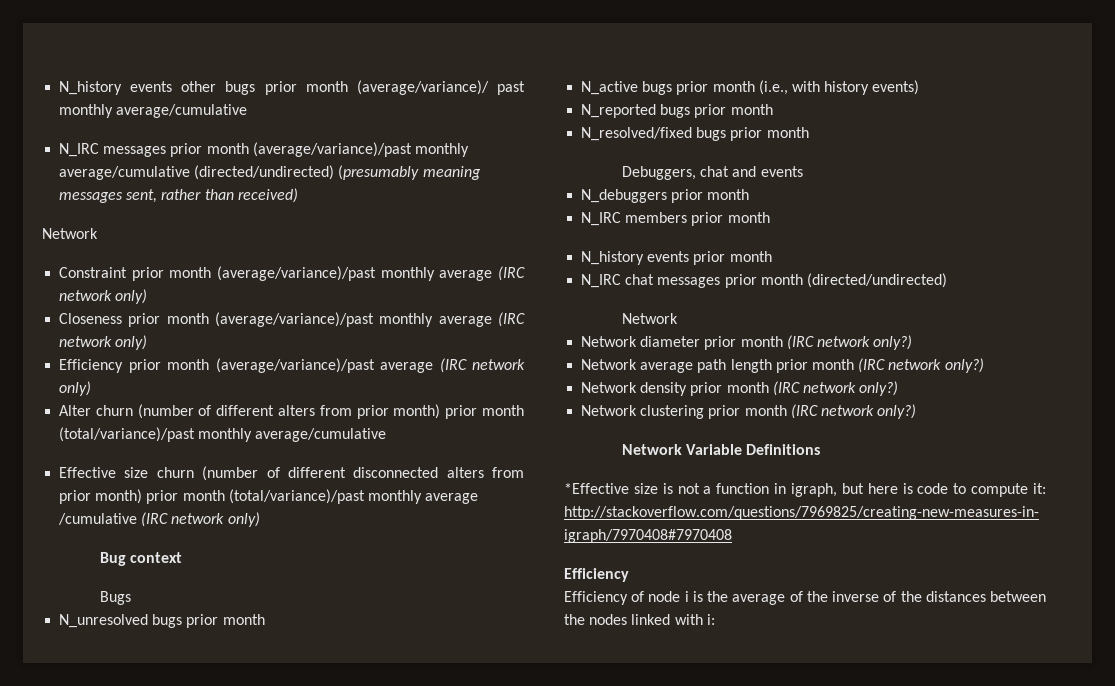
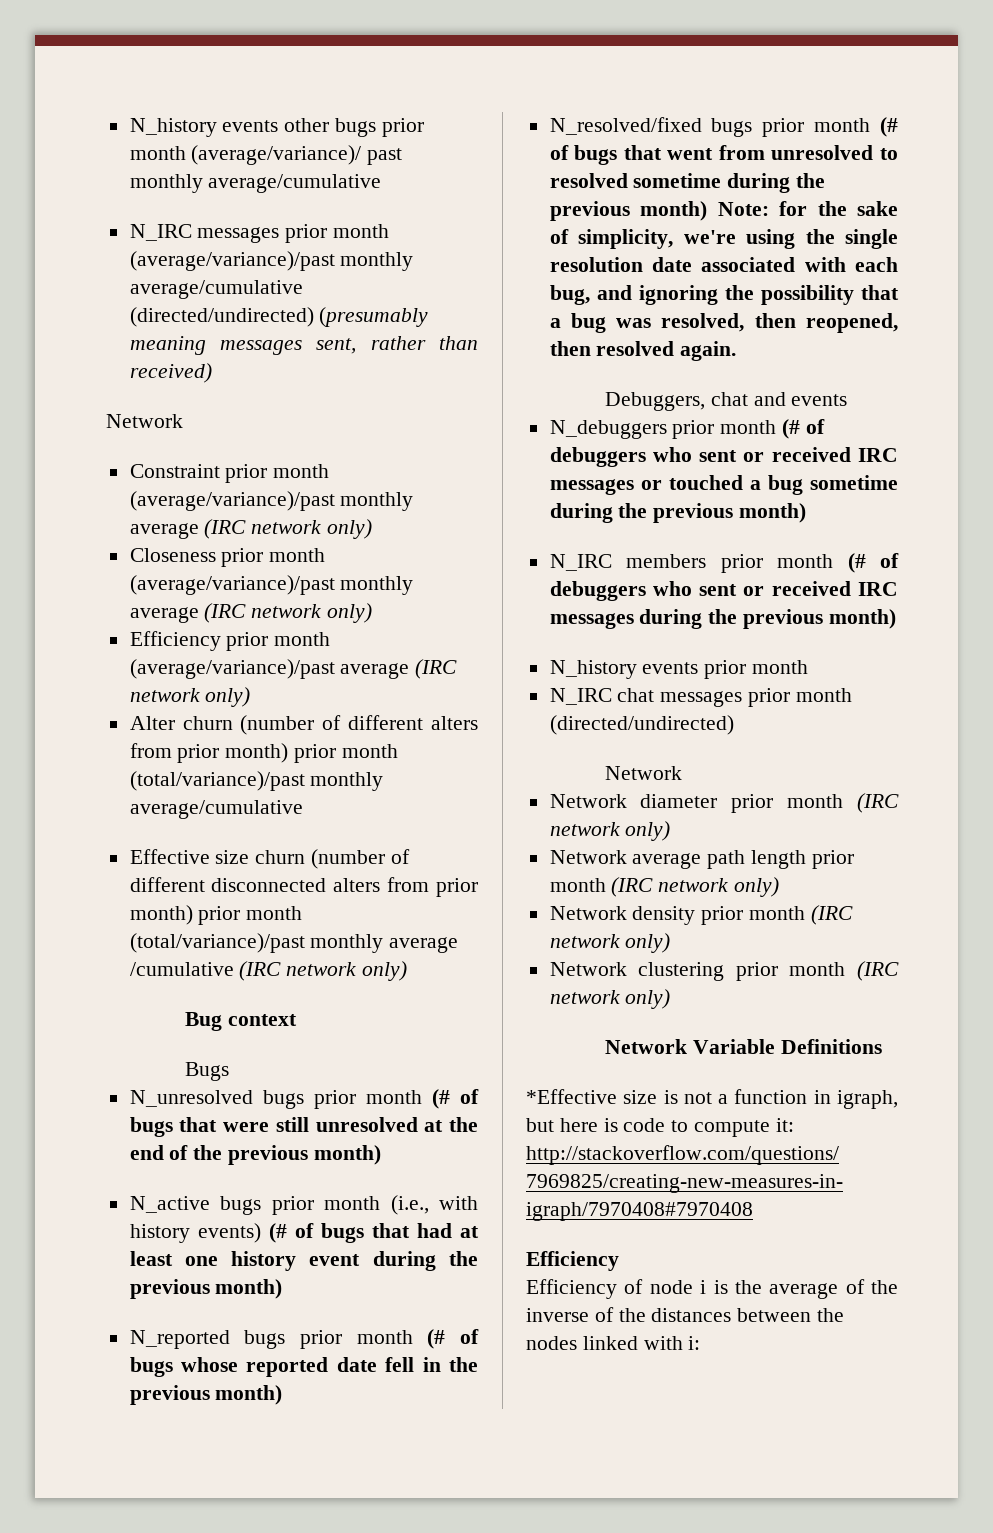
- N_unresolved bugs prior month
+ N_unresolved bugs prior month (# of bugs that were still unresolved at the end of the previous month)
- N_active bugs prior month (i.e., with history events)
- N_reported bugs prior month
- N_resolved/fixed bugs prior month
+ N_active bugs prior month (i.e., with history events) (# of bugs that had at least one history event during the previous month)
+ N_reported bugs prior month (# of bugs whose reported date fell in the previous month)
+ N_resolved/fixed bugs prior month (# of bugs that went from unresolved to resolved sometime during the previous month) Note: for the sake of simplicity, we're using the single resolution date associated with each bug, and ignoring the possibility that a bug was resolved, then reopened, then resolved again.
- N_debuggers prior month
- N_IRC members prior month
+ N_debuggers prior month (# of debuggers who sent or received IRC messages or touched a bug sometime during the previous month)
+ N_IRC members prior month (# of debuggers who sent or received IRC messages during the previous month)
- Network diameter prior month (IRC network only?)
+ Network diameter prior month (IRC network only)
- Network average path length prior month (IRC network only?)
+ Network average path length prior month (IRC network only)
- Network density prior month (IRC network only?)
+ Network density prior month (IRC network only)
- Network clustering prior month (IRC network only?)
+ Network clustering prior month (IRC network only)

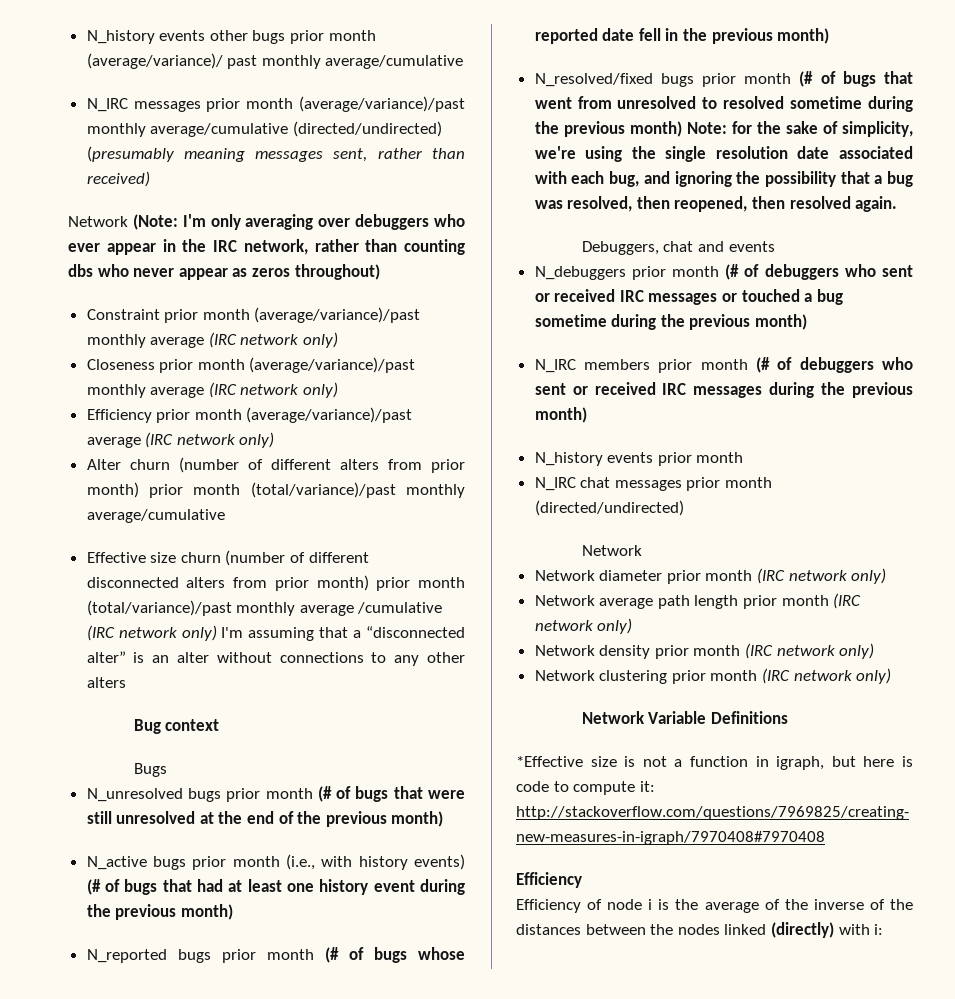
  N_IRC messages prior month (average/variance)/past monthly average/cumulative (directed/undirected) (presumably meaning messages sent, rather than received)
- Network
+ Network (Note: I'm only averaging over debuggers who ever appear in the IRC network, rather than counting dbs who never appear as zeros throughout)
- Effective size churn (number of different disconnected alters from prior month) prior month (total/variance)/past monthly average /cumulative (IRC network only)
+ Effective size churn (number of different disconnected alters from prior month) prior month (total/variance)/past monthly average /cumulative (IRC network only) I'm assuming that a “disconnected alter” is an alter without connections to any other alters
- Efficiency of node i is the average of the inverse of the distances between the nodes linked with i:
+ Efficiency of node i is the average of the inverse of the distances between the nodes linked (directly) with i:

